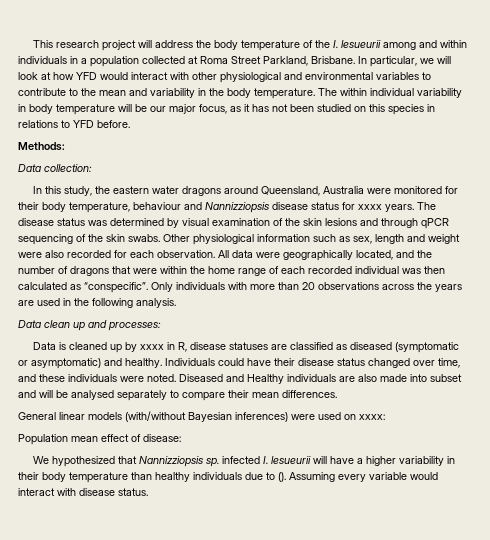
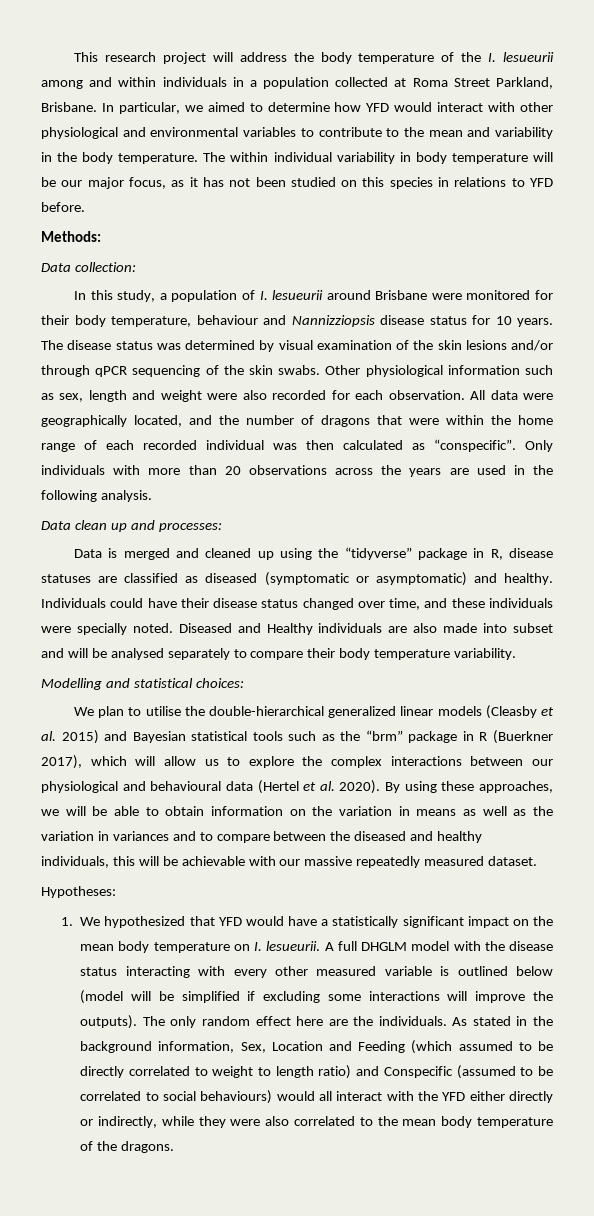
- In particular, we will look at how YFD would interact with other physiological and environmental variables to contribute to the mean and variability in the body temperature.
+ In particular, we aimed to determine how YFD would interact with other physiological and environmental variables to contribute to the mean and variability in the body temperature.
- In this study, the eastern water dragons around Queensland, Australia were monitored for their body temperature, behaviour and Nannizziopsis disease status for xxxx years.
+ In this study, a population of I. lesueurii around Brisbane were monitored for their body temperature, behaviour and Nannizziopsis disease status for 10 years.
- The disease status was determined by visual examination of the skin lesions and through qPCR sequencing of the skin swabs.
+ The disease status was determined by visual examination of the skin lesions and/or through qPCR sequencing of the skin swabs.
- Data is cleaned up by xxxx in R, disease statuses are classified as diseased (symptomatic or asymptomatic) and healthy.
+ Data is merged and cleaned up using the “tidyverse” package in R, disease statuses are classified as diseased (symptomatic or asymptomatic) and healthy.
- Individuals could have their disease status changed over time, and these individuals were noted.
+ Individuals could have their disease status changed over time, and these individuals were specially noted.
- Diseased and Healthy individuals are also made into subset and will be analysed separately to compare their mean differences.
- General linear models (with/without Bayesian inferences) were used on xxxx:
- Population mean effect of disease:
- We hypothesized that Nannizziopsis sp. infected I. lesueurii will have a higher variability in their body temperature than healthy individuals due to (). Assuming every variable would interact with disease status.
+ Diseased and Healthy individuals are also made into subset and will be analysed separately to compare their body temperature variability.
+ Modelling and statistical choices:
+ We plan to utilise the double-hierarchical generalized linear models (Cleasby et al. 2015) and Bayesian statistical tools such as the “brm” package in R (Buerkner 2017), which will allow us to explore the complex interactions between our physiological and behavioural data (Hertel et al. 2020). By using these approaches, we will be able to obtain information on the variation in means as well as the variation in variances and to compare between the diseased and healthy individuals, this will be achievable with our massive repeatedly measured dataset.
+ Hypotheses:
+ 1. We hypothesized that YFD would have a statistically significant impact on the mean body temperature on I. lesueurii. A full DHGLM model with the disease status interacting with every other measured variable is outlined below (model will be simplified if excluding some interactions will improve the outputs). The only random effect here are the individuals. As stated in the background information, Sex, Location and Feeding (which assumed to be directly correlated to weight to length ratio) and Conspecific (assumed to be correlated to social behaviours) would all interact with the YFD either directly or indirectly, while they were also correlated to the mean body temperature of the dragons.

